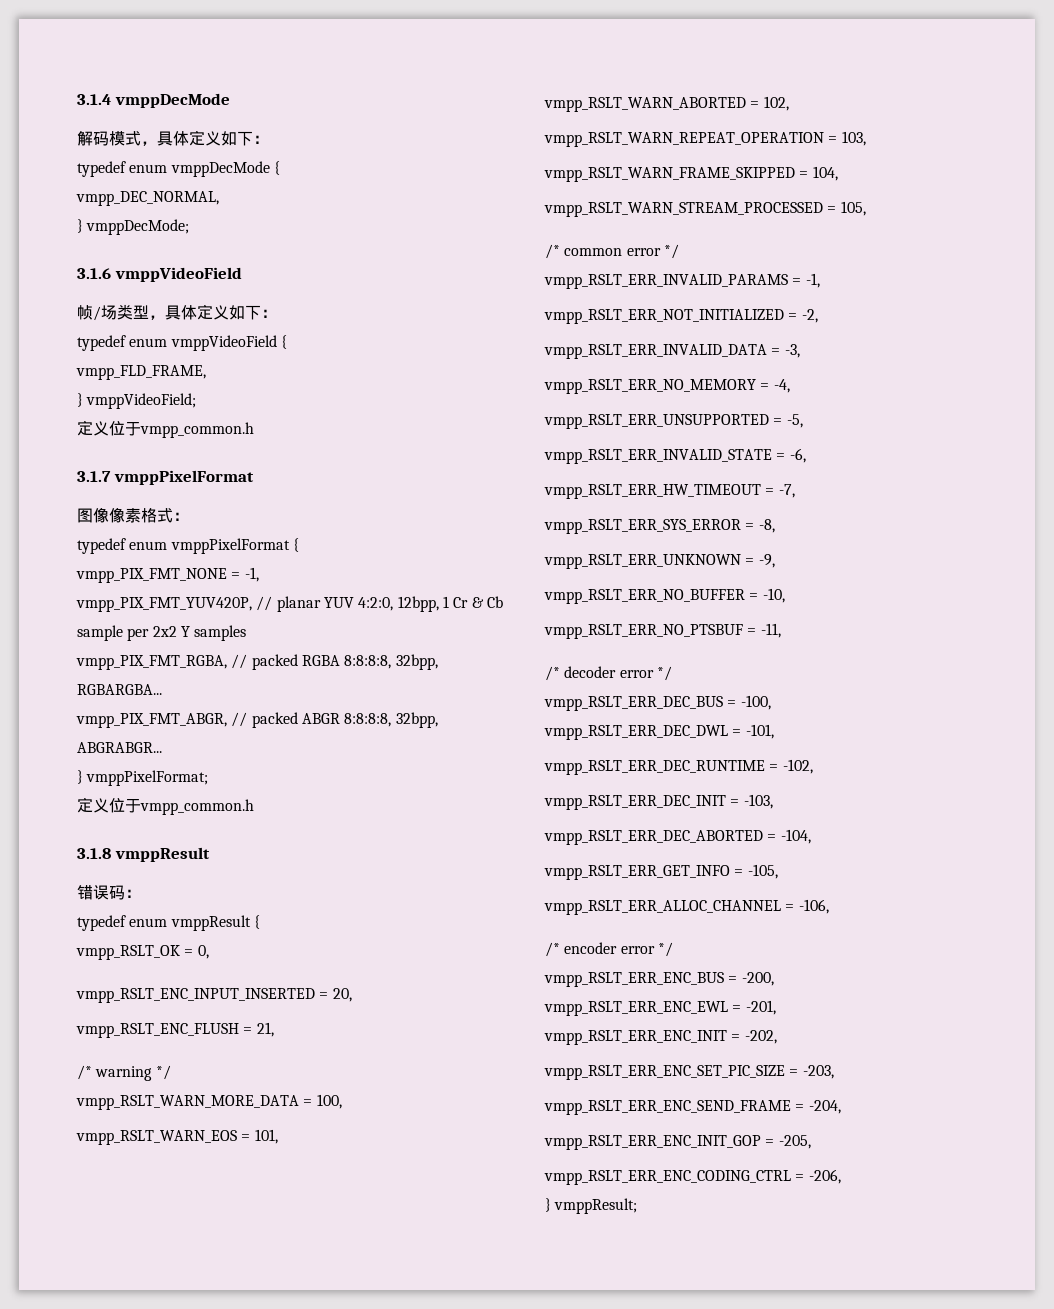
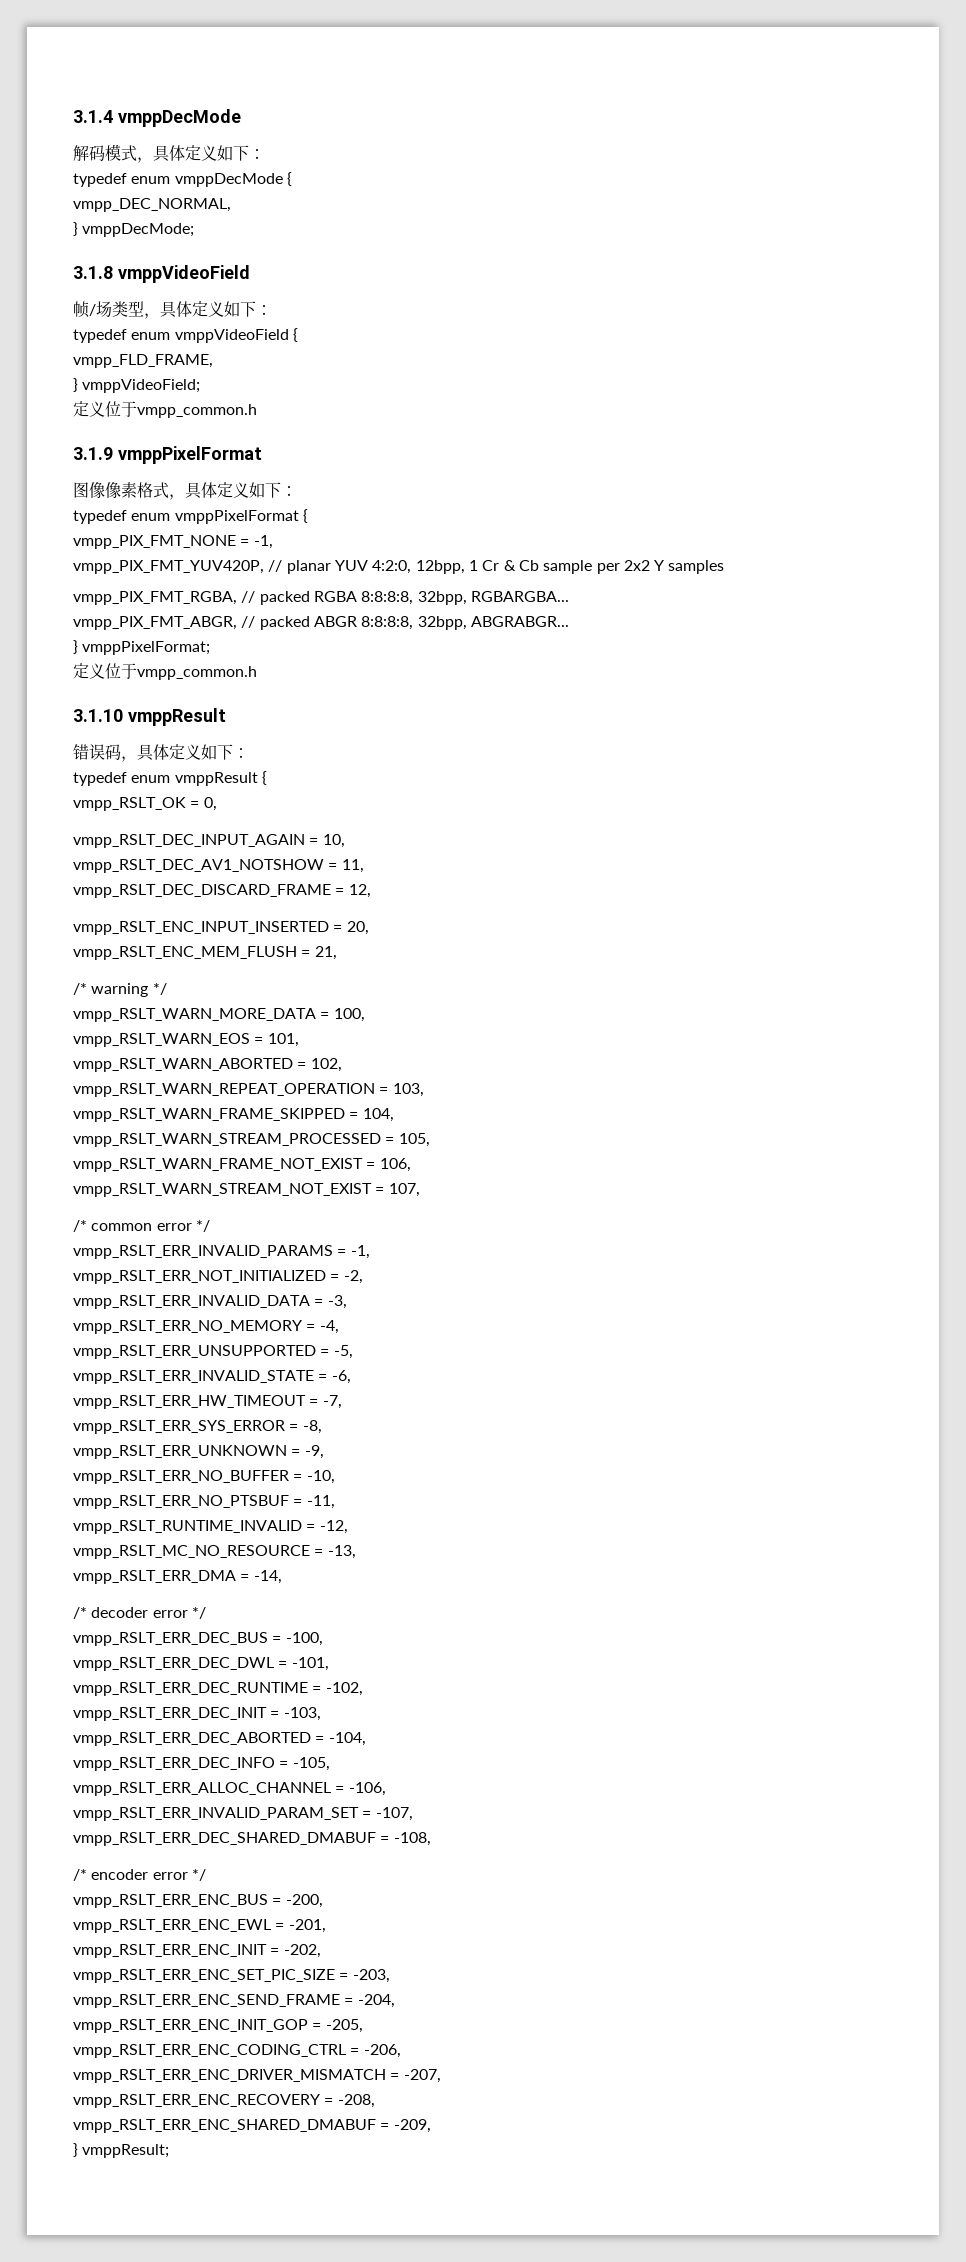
- 3.1.6 vmppVideoField
+ 3.1.8 vmppVideoField
- 3.1.7 vmppPixelFormat
+ 3.1.9 vmppPixelFormat
- 图像像素格式：
+ 图像像素格式，具体定义如下：
- 3.1.8 vmppResult
+ 3.1.10 vmppResult
- 错误码：
+ 错误码，具体定义如下：
+ vmpp_RSLT_DEC_INPUT_AGAIN = 10,
+ vmpp_RSLT_DEC_AV1_NOTSHOW = 11,
+ vmpp_RSLT_DEC_DISCARD_FRAME = 12,
- vmpp_RSLT_ENC_FLUSH = 21,
+ vmpp_RSLT_ENC_MEM_FLUSH = 21,
+ vmpp_RSLT_WARN_FRAME_NOT_EXIST = 106,
+ vmpp_RSLT_WARN_STREAM_NOT_EXIST = 107,
+ vmpp_RSLT_RUNTIME_INVALID = -12,
+ vmpp_RSLT_MC_NO_RESOURCE = -13,
+ vmpp_RSLT_ERR_DMA = -14,
- vmpp_RSLT_ERR_GET_INFO = -105,
+ vmpp_RSLT_ERR_DEC_INFO = -105,
+ vmpp_RSLT_ERR_INVALID_PARAM_SET = -107,
+ vmpp_RSLT_ERR_DEC_SHARED_DMABUF = -108,
+ vmpp_RSLT_ERR_ENC_DRIVER_MISMATCH = -207,
+ vmpp_RSLT_ERR_ENC_RECOVERY = -208,
+ vmpp_RSLT_ERR_ENC_SHARED_DMABUF = -209,

